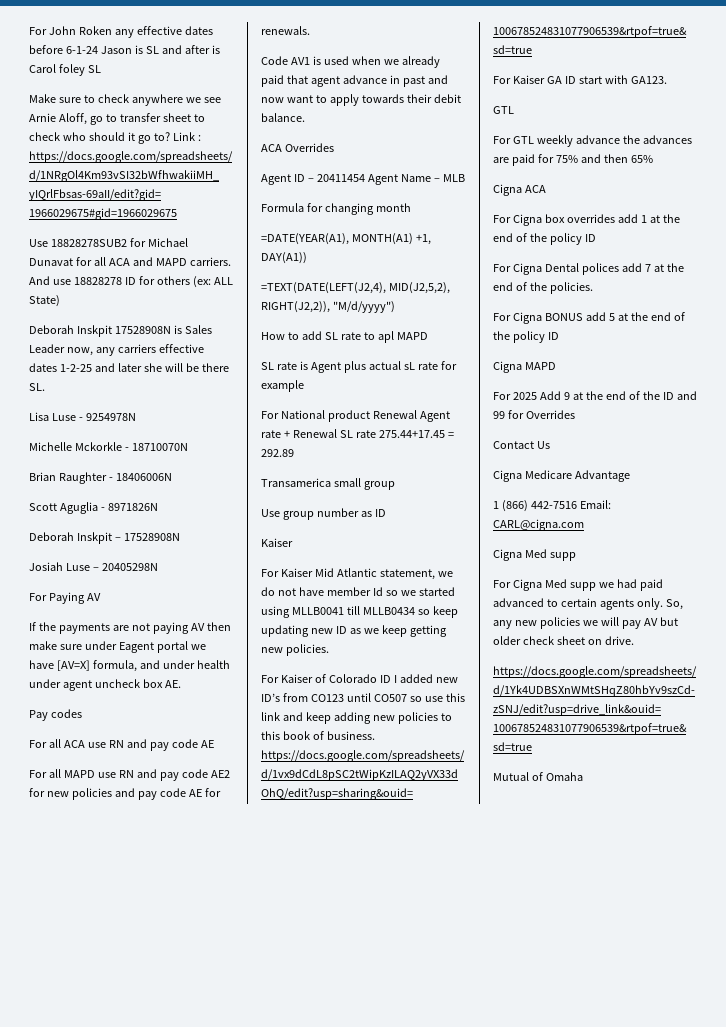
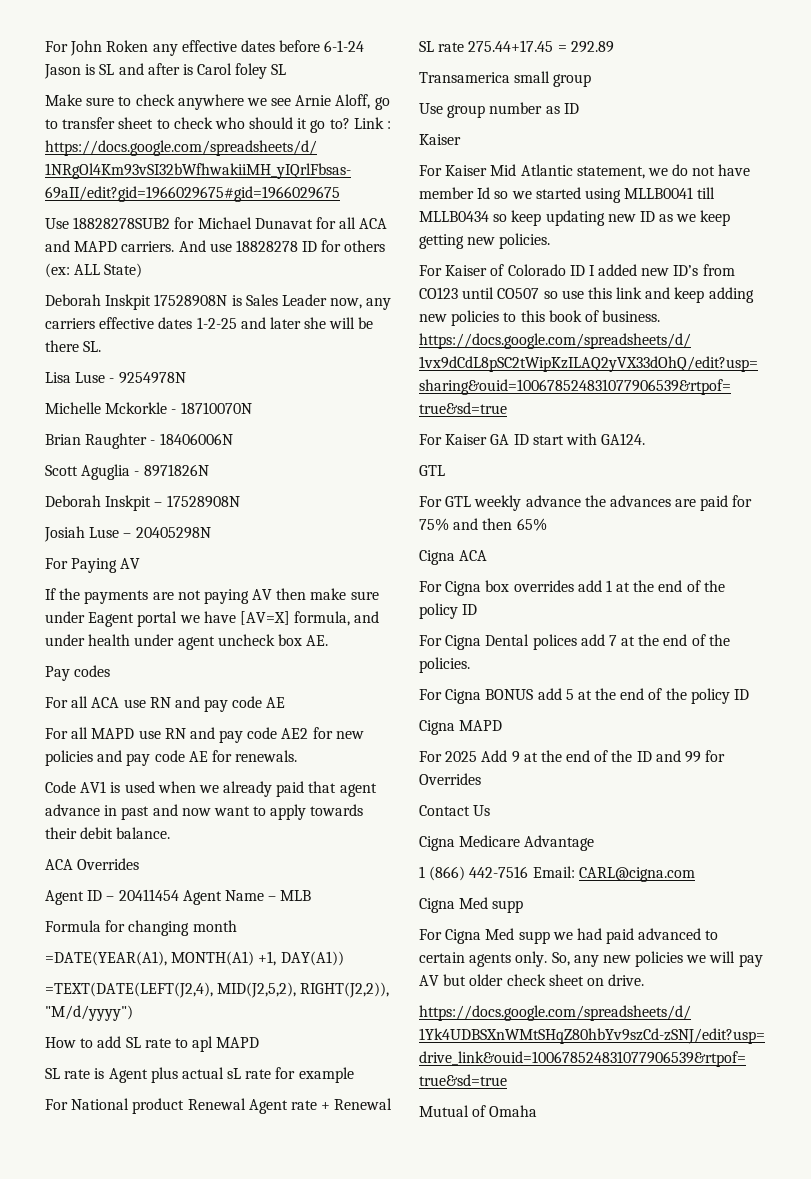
- For Kaiser GA ID start with GA123.
+ For Kaiser GA ID start with GA124.

